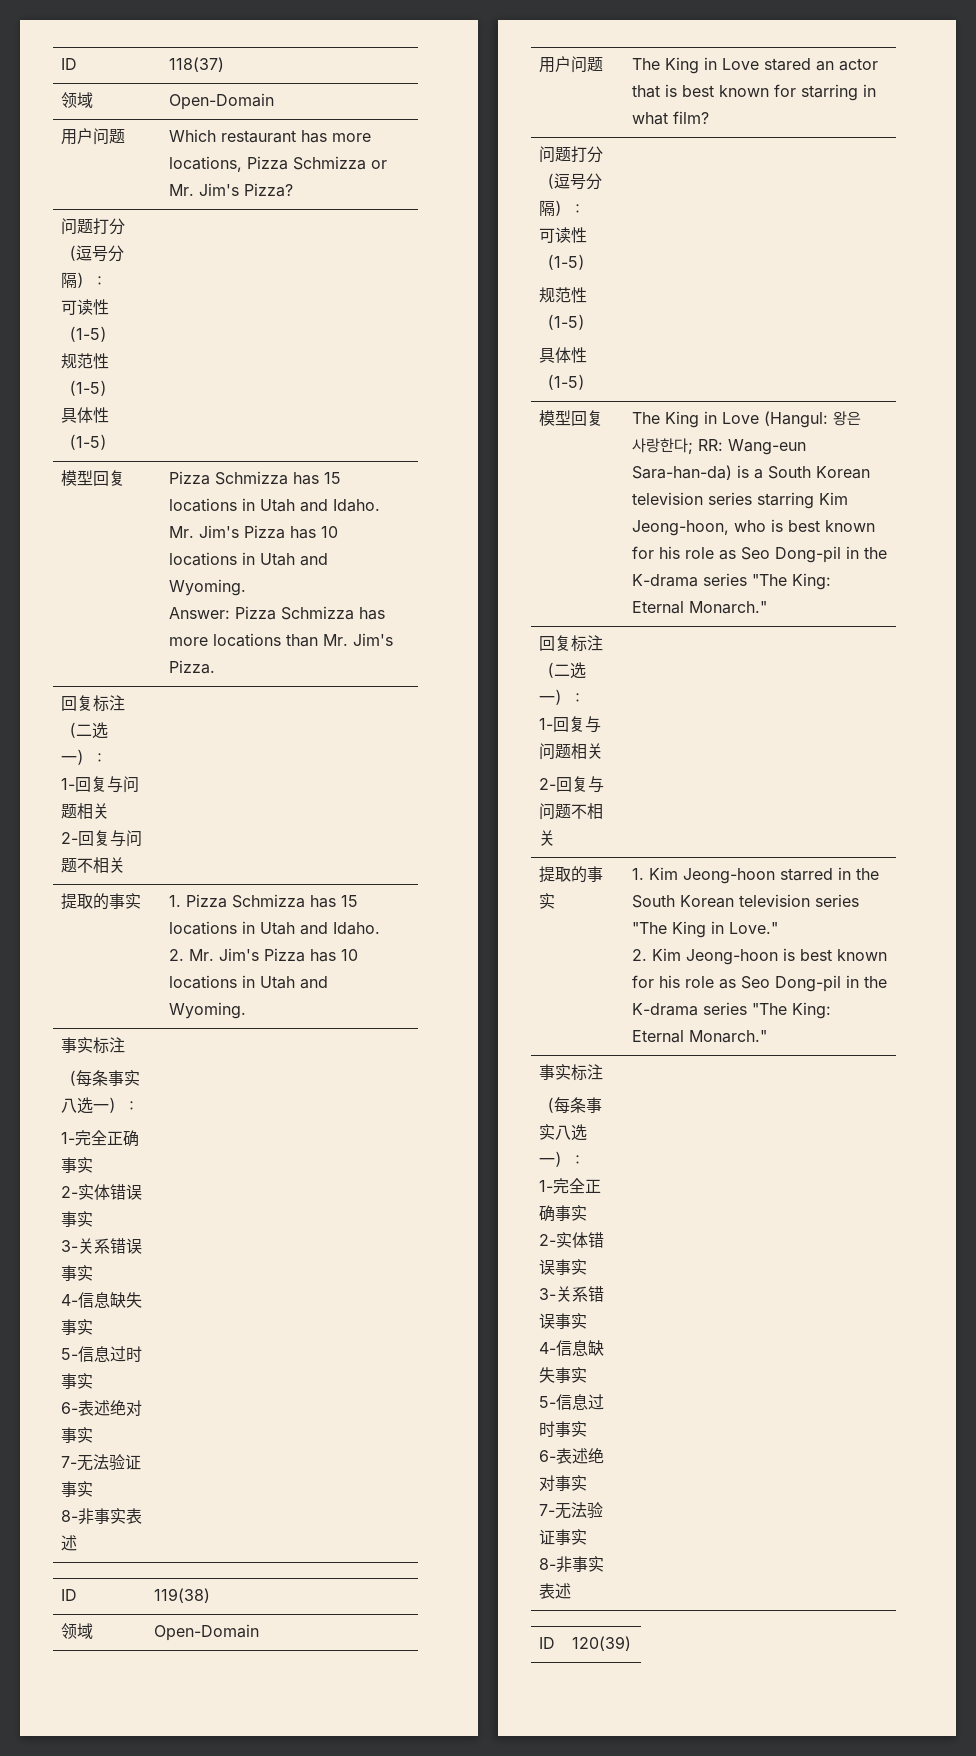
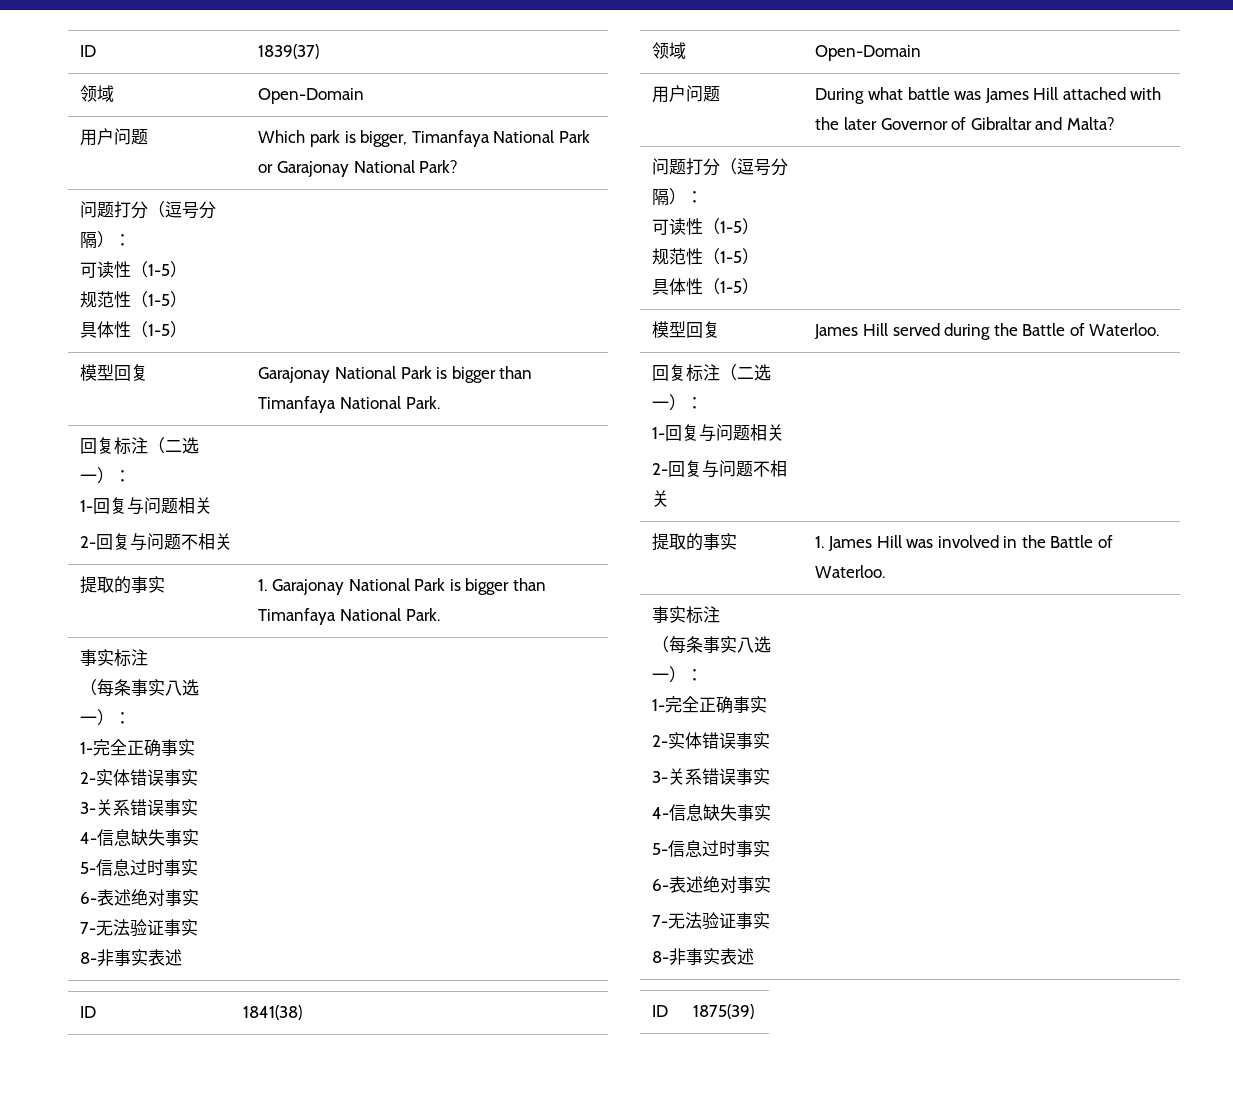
- ID | 118(37)
+ ID | 1839(37)
- 用户问题 | Which restaurant has more locations, Pizza Schmizza or Mr. Jim's Pizza?
+ 用户问题 | Which park is bigger, Timanfaya National Park or Garajonay National Park?
- 模型回复 | Pizza Schmizza has 15 locations in Utah and Idaho. Mr. Jim's Pizza has 10 locations in Utah and Wyoming.
- Answer: Pizza Schmizza has more locations than Mr. Jim's Pizza.
+ 模型回复 | Garajonay National Park is bigger than Timanfaya National Park.
- 提取的事实 | 1. Pizza Schmizza has 15 locations in Utah and Idaho.
- 2. Mr. Jim's Pizza has 10 locations in Utah and Wyoming.
+ 提取的事实 | 1. Garajonay National Park is bigger than Timanfaya National Park.
- ID | 119(38)
+ ID | 1841(38)
  领域 | Open-Domain
- 用户问题 | The King in Love stared an actor that is best known for starring in what film?
+ 用户问题 | During what battle was James Hill attached with the later Governor of Gibraltar and Malta?
- 模型回复 | The King in Love (Hangul: 왕은 사랑한다; RR: Wang-eun Sara-han-da) is a South Korean television series starring Kim Jeong-hoon, who is best known for his role as Seo Dong-pil in the K-drama series "The King: Eternal Monarch."
+ 模型回复 | James Hill served during the Battle of Waterloo.
- 提取的事实 | 1. Kim Jeong-hoon starred in the South Korean television series "The King in Love."
- 2. Kim Jeong-hoon is best known for his role as Seo Dong-pil in the K-drama series "The King: Eternal Monarch."
+ 提取的事实 | 1. James Hill was involved in the Battle of Waterloo.
- ID | 120(39)
+ ID | 1875(39)

